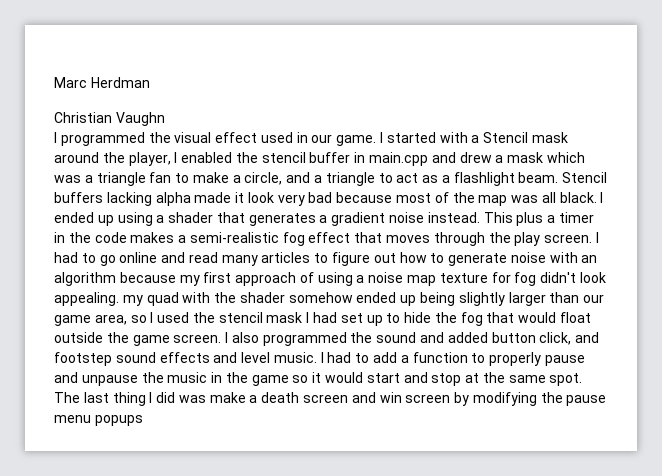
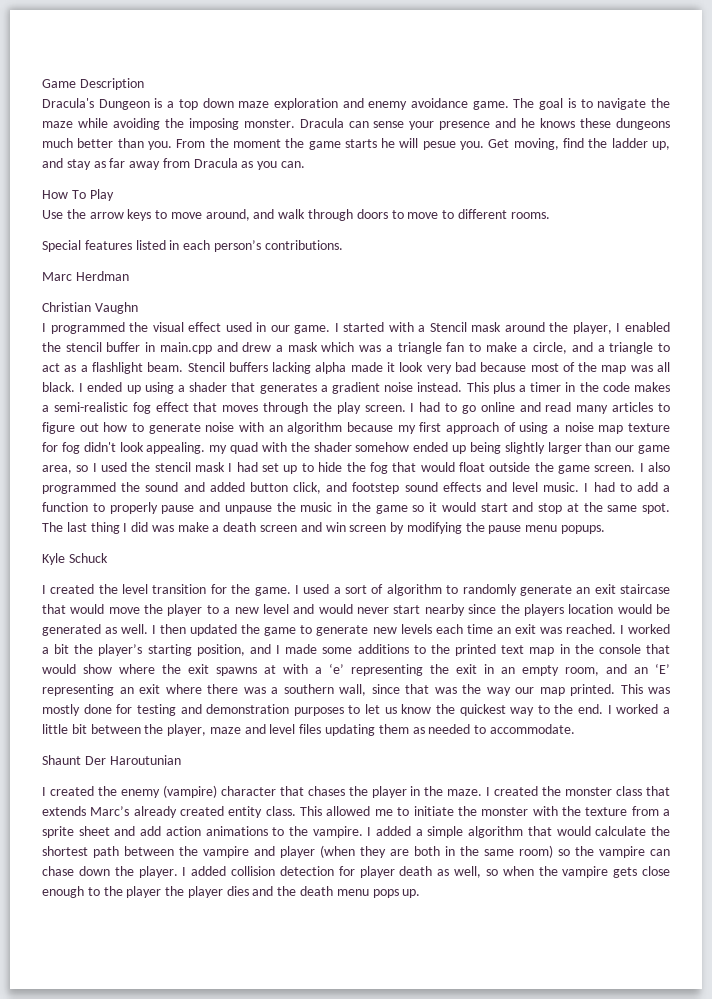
+ Game Description
+ Dracula's Dungeon is a top down maze exploration and enemy avoidance game. The goal is to navigate the maze while avoiding the imposing monster. Dracula can sense your presence and he knows these dungeons much better than you. From the moment the game starts he will pesue you. Get moving, find the ladder up, and stay as far away from Dracula as you can.
+ How To Play
+ Use the arrow keys to move around, and walk through doors to move to different rooms.
+ Special features listed in each person’s contributions.
- The last thing I did was make a death screen and win screen by modifying the pause menu popups
+ The last thing I did was make a death screen and win screen by modifying the pause menu popups.
+ Kyle Schuck
+ I created the level transition for the game. I used a sort of algorithm to randomly generate an exit staircase that would move the player to a new level and would never start nearby since the players location would be generated as well. I then updated the game to generate new levels each time an exit was reached. I worked a bit the player’s starting position, and I made some additions to the printed text map in the console that would show where the exit spawns at with a ‘e’ representing the exit in an empty room, and an ‘E’ representing an exit where there was a southern wall, since that was the way our map printed. This was mostly done for testing and demonstration purposes to let us know the quickest way to the end. I worked a little bit between the player, maze and level files updating them as needed to accommodate.
+ Shaunt Der Haroutunian
+ I created the enemy (vampire) character that chases the player in the maze. I created the monster class that extends Marc’s already created entity class. This allowed me to initiate the monster with the texture from a sprite sheet and add action animations to the vampire. I added a simple algorithm that would calculate the shortest path between the vampire and player (when they are both in the same room) so the vampire can chase down the player. I added collision detection for player death as well, so when the vampire gets close enough to the player the player dies and the death menu pops up.

